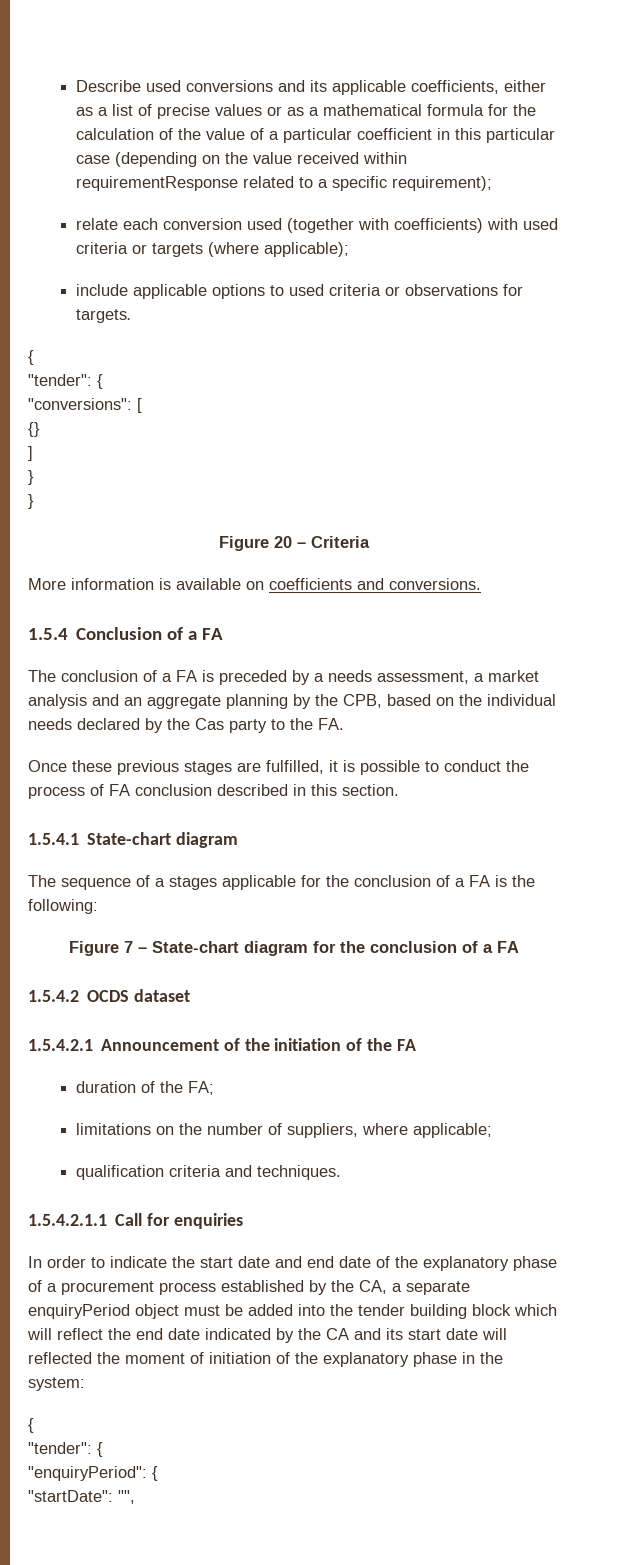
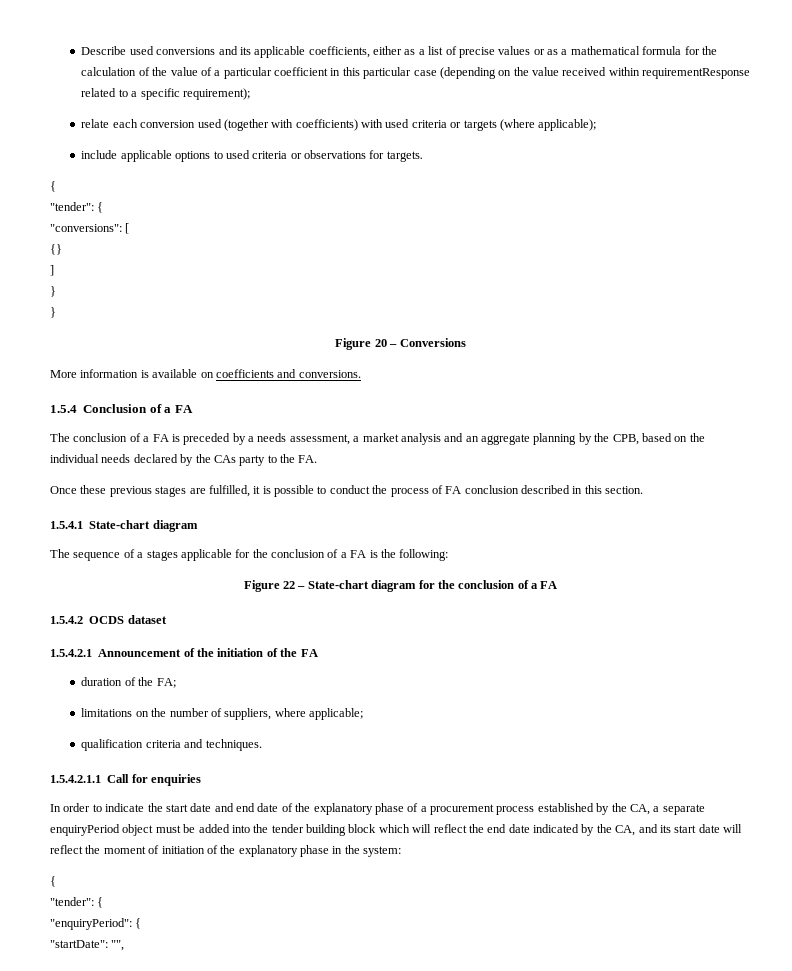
- Figure 20 – Criteria
+ Figure 20 – Conversions
- The conclusion of a FA is preceded by a needs assessment, a market analysis and an aggregate planning by the CPB, based on the individual needs declared by the Cas party to the FA.
+ The conclusion of a FA is preceded by a needs assessment, a market analysis and an aggregate planning by the CPB, based on the individual needs declared by the CAs party to the FA.
- Figure 7 – State-chart diagram for the conclusion of a FA
+ Figure 22 – State-chart diagram for the conclusion of a FA
- In order to indicate the start date and end date of the explanatory phase of a procurement process established by the CA, a separate enquiryPeriod object must be added into the tender building block which will reflect the end date indicated by the CA and its start date will reflected the moment of initiation of the explanatory phase in the system:
+ In order to indicate the start date and end date of the explanatory phase of a procurement process established by the CA, a separate enquiryPeriod object must be added into the tender building block which will reflect the end date indicated by the CA, and its start date will reflect the moment of initiation of the explanatory phase in the system:

